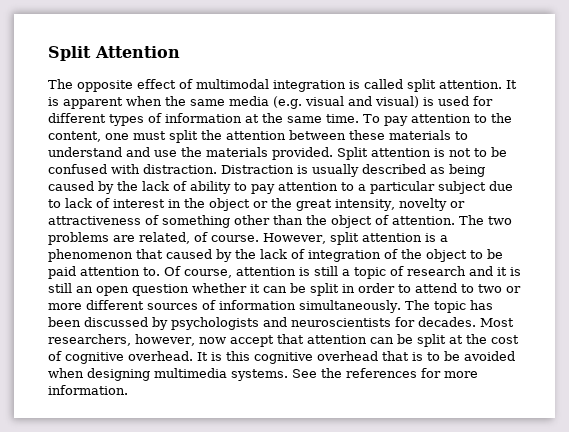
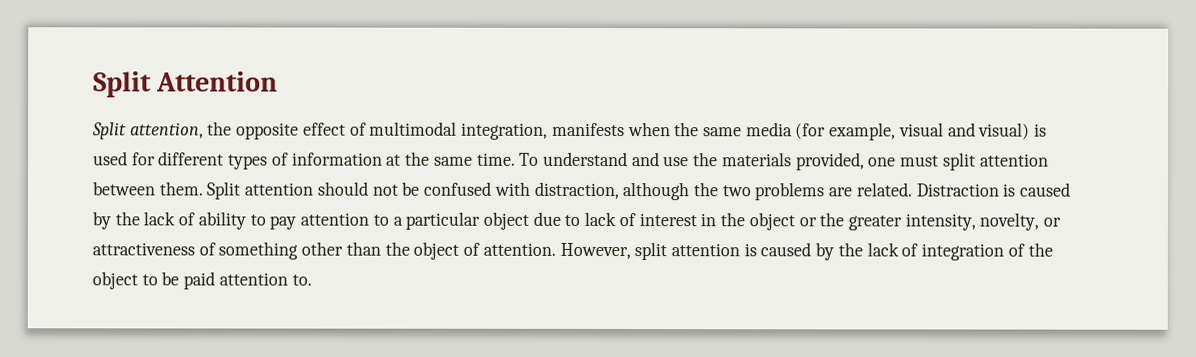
- The opposite effect of multimodal integration is called split attention. It is apparent when the same media (e.g. visual and visual) is used for different types of information at the same time.
+ Split attention, the opposite effect of multimodal integration, manifests when the same media (for example, visual and visual) is used for different types of information at the same time.
- To pay attention to the content, one must split the attention between these materials to understand and use the materials provided. Split attention is not to be confused with distraction. Distraction is usually described as being caused by the lack of ability to pay attention to a particular subject due to lack of interest in the object or the great intensity, novelty or attractiveness of something other than the object of attention.
+ To understand and use the materials provided, one must split attention between them. Split attention should not be confused with distraction, although the two problems are related. Distraction is caused by the lack of ability to pay attention to a particular object due to lack of interest in the object or the greater intensity, novelty, or attractiveness of something other than the object of attention.
- The two problems are related, of course.
- However, split attention is a phenomenon that caused by the lack of integration of the object to be paid attention to. Of course, attention is still a topic of research and it is still an open question whether it can be split in order to attend to two or more different sources of information simultaneously. The topic has been discussed by psychologists and neuroscientists for decades. Most researchers, however, now accept that attention can be split at the cost of cognitive overhead. It is this cognitive overhead that is to be avoided when designing multimedia systems. See the references for more information.
+ However, split attention is caused by the lack of integration of the object to be paid attention to.

